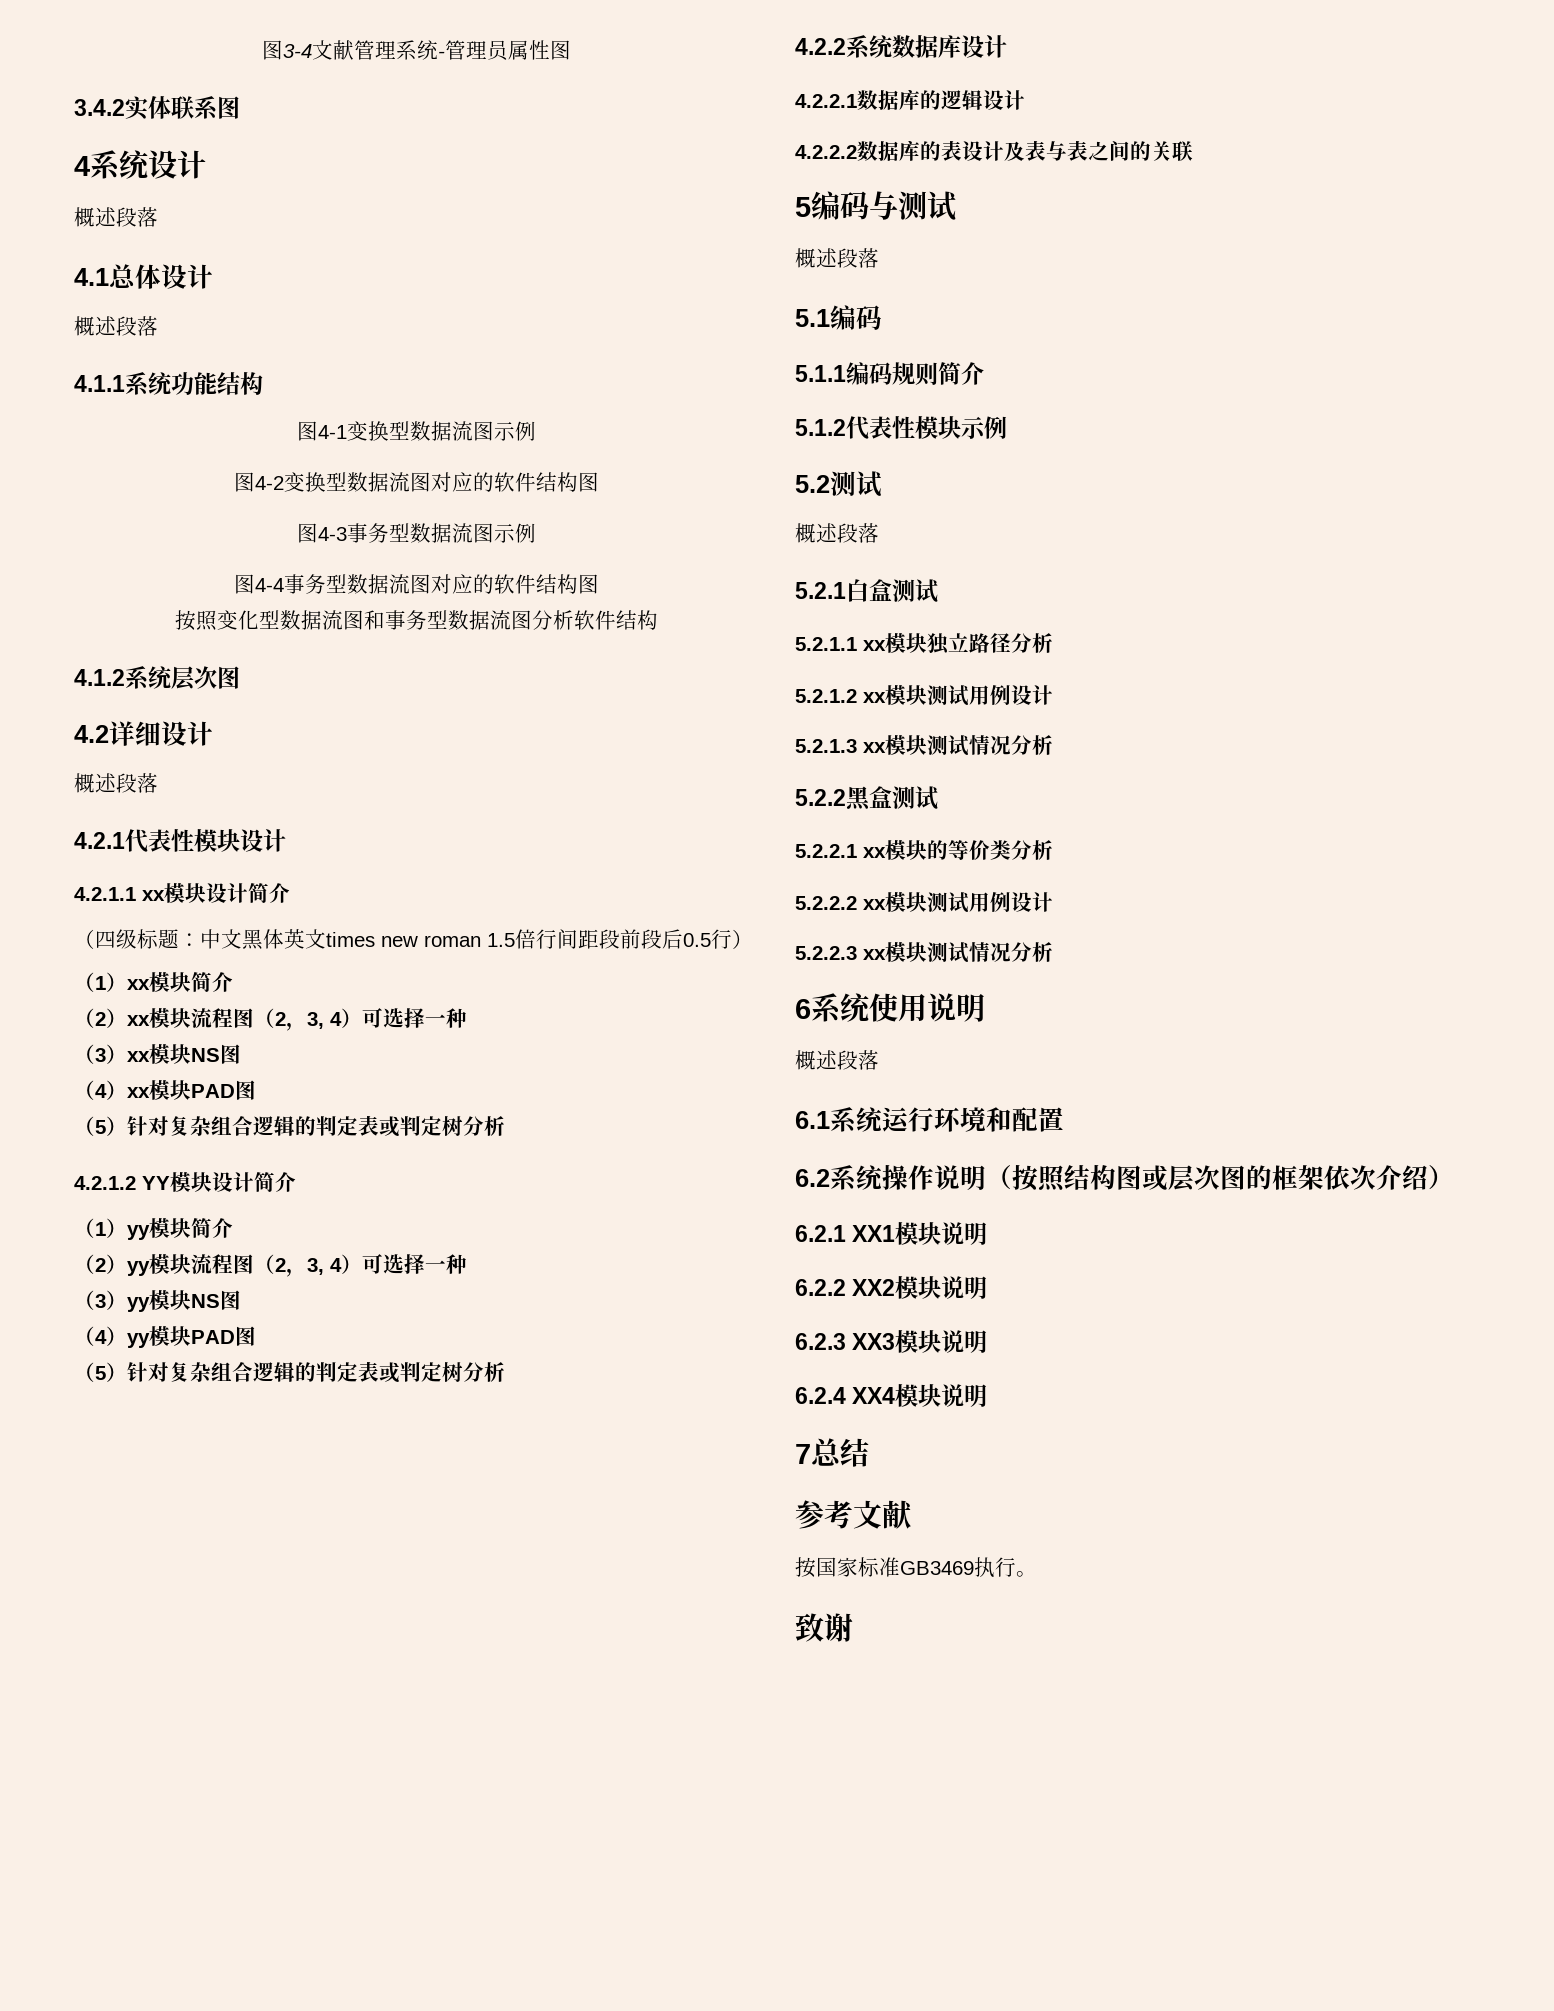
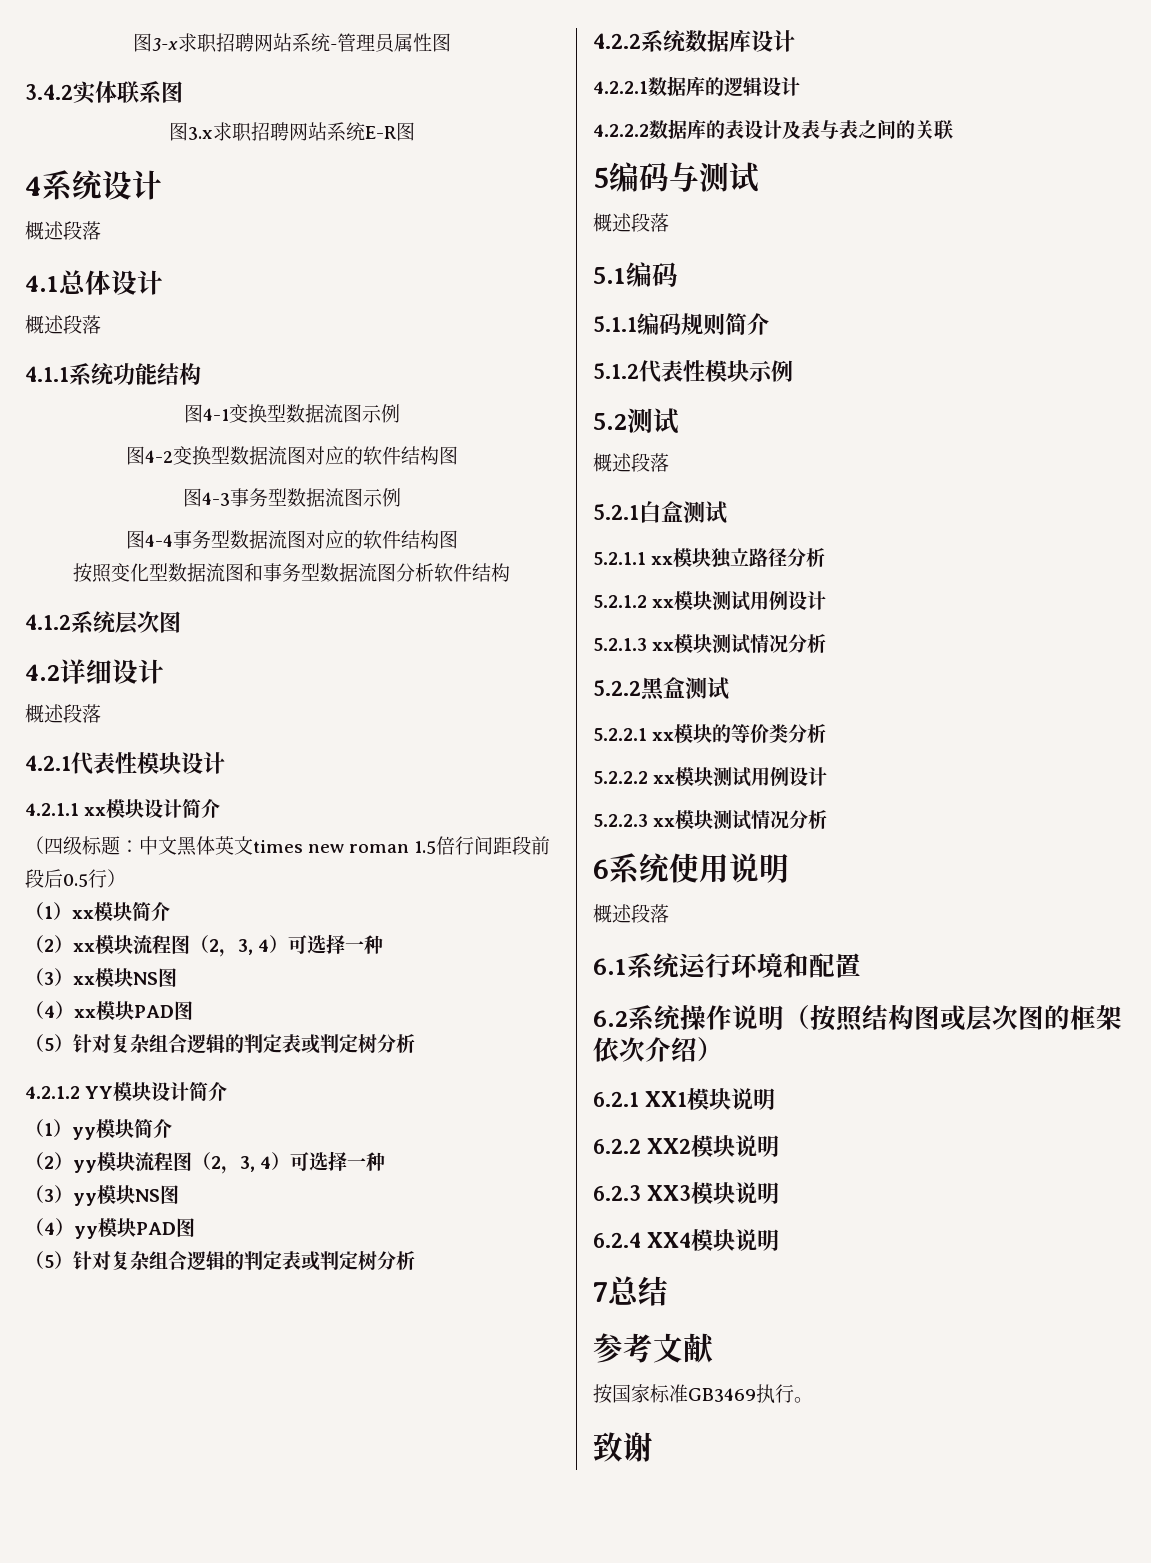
- 图3-4文献管理系统-管理员属性图
+ 图3-x求职招聘网站系统-管理员属性图
+ 图3.x求职招聘网站系统E-R图

